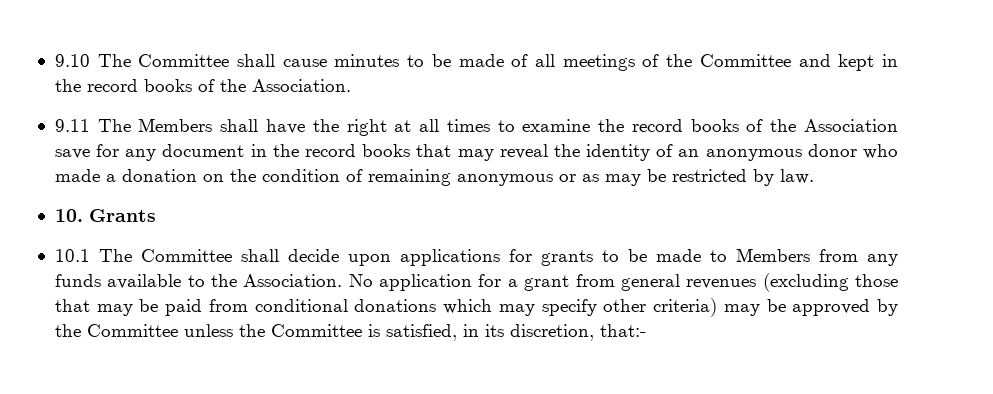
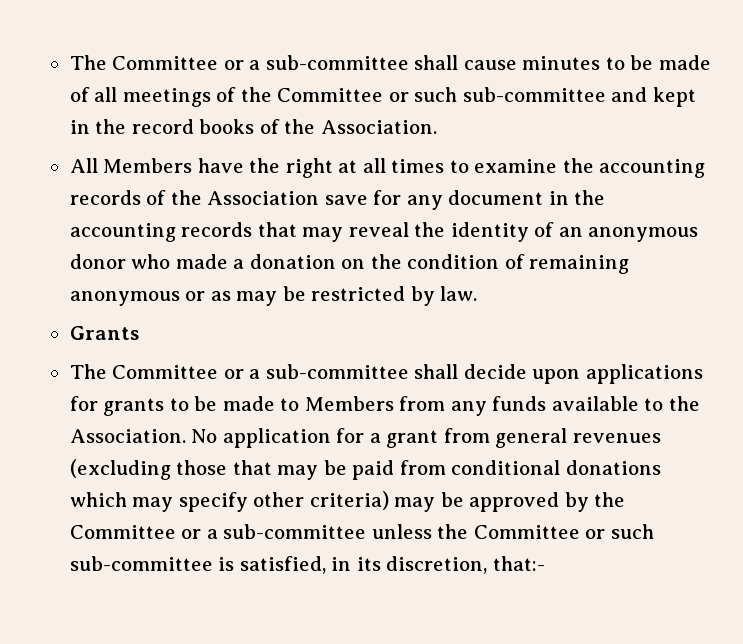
- 9.10 The Committee shall cause minutes to be made of all meetings of the Committee and kept in the record books of the Association.
+ The Committee or a sub-committee shall cause minutes to be made of all meetings of the Committee or such sub-committee and kept in the record books of the Association.
- 9.11 The Members shall have the right at all times to examine the record books of the Association save for any document in the record books that may reveal the identity of an anonymous donor who made a donation on the condition of remaining anonymous or as may be restricted by law.
+ All Members have the right at all times to examine the accounting records of the Association save for any document in the accounting records that may reveal the identity of an anonymous donor who made a donation on the condition of remaining anonymous or as may be restricted by law.
- 10. Grants
+ Grants
- 10.1 The Committee shall decide upon applications for grants to be made to Members from any funds available to the Association.
+ The Committee or a sub-committee shall decide upon applications for grants to be made to Members from any funds available to the Association.
- No application for a grant from general revenues (excluding those that may be paid from conditional donations which may specify other criteria) may be approved by the Committee unless the Committee is satisfied, in its discretion, that:-
+ No application for a grant from general revenues (excluding those that may be paid from conditional donations which may specify other criteria) may be approved by the Committee or a sub-committee unless the Committee or such sub-committee is satisfied, in its discretion, that:-

